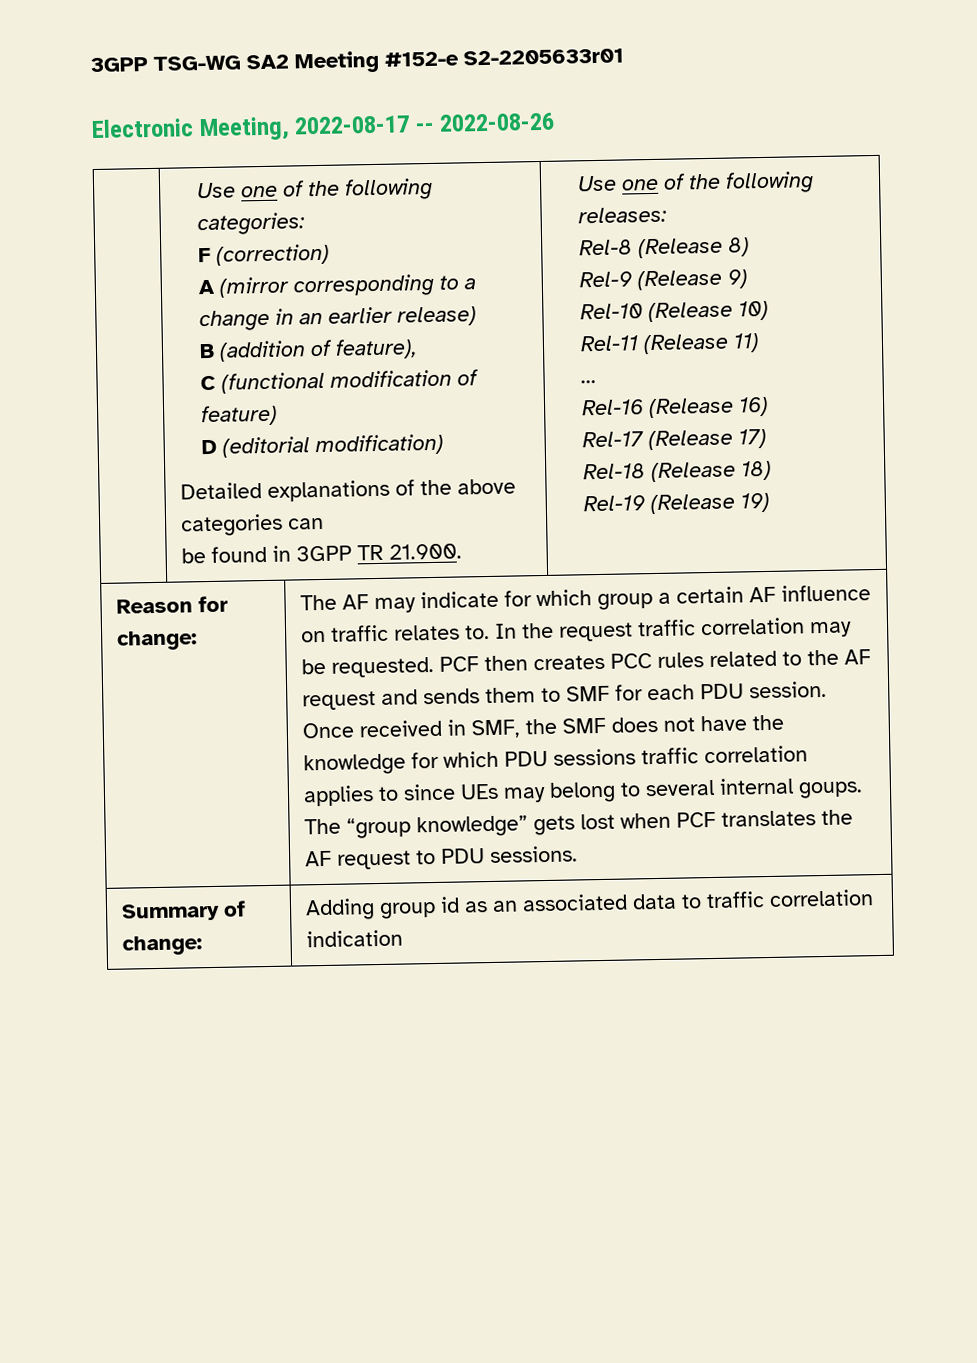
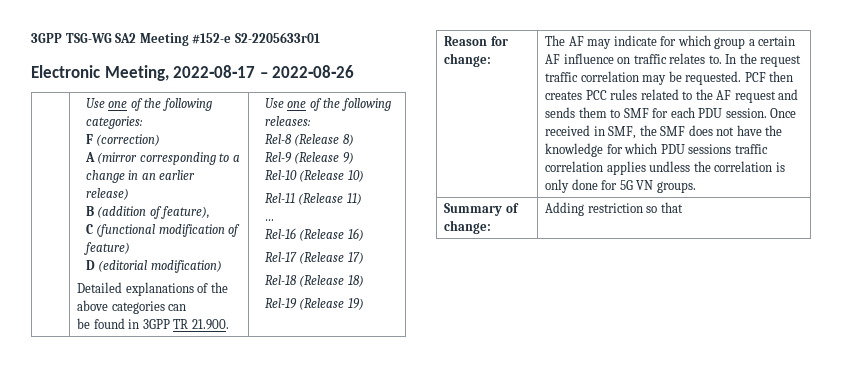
- Electronic Meeting, 2022‑08‑17 -- 2022‑08‑26
+ Electronic Meeting, 2022‑08‑17 – 2022‑08‑26
- Once received in SMF, the SMF does not have the knowledge for which PDU sessions traffic correlation applies to since UEs may belong to several internal goups. The “group knowledge” gets lost when PCF translates the AF request to PDU sessions.
- Summary of change: | Adding group id as an associated data to traffic correlation indication
+ Once received in SMF, the SMF does not have the knowledge for which PDU sessions traffic correlation applies undless the correlation is only done for 5G VN groups.
+ Summary of change: | Adding restriction so that

